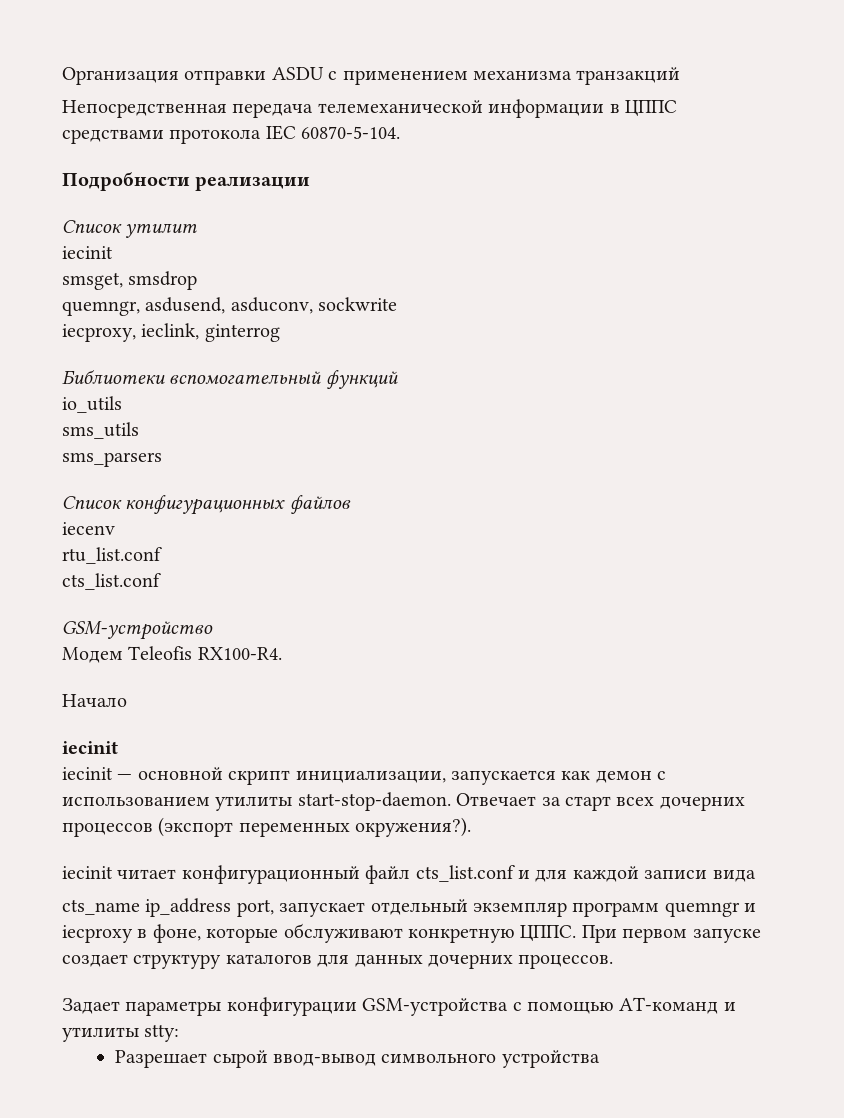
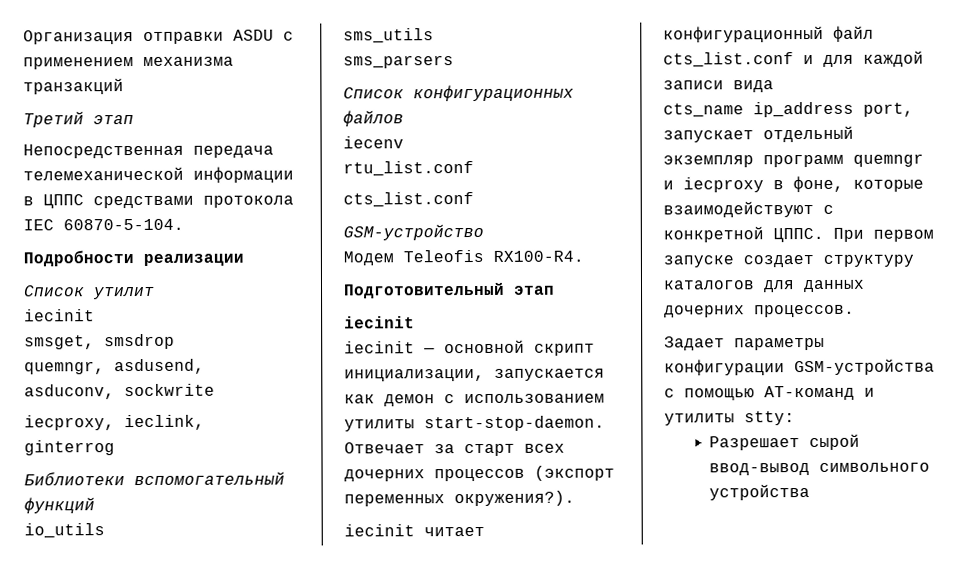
+ Третий этап
- Начало
+ Подготовительный этап
- cts_name ip_address port, запускает отдельный экземпляр программ quemngr и iecproxy в фоне, которые обслуживают конкретную ЦППС.
+ cts_name ip_address port, запускает отдельный экземпляр программ quemngr и iecproxy в фоне, которые взаимодействуют с конкретной ЦППС.

